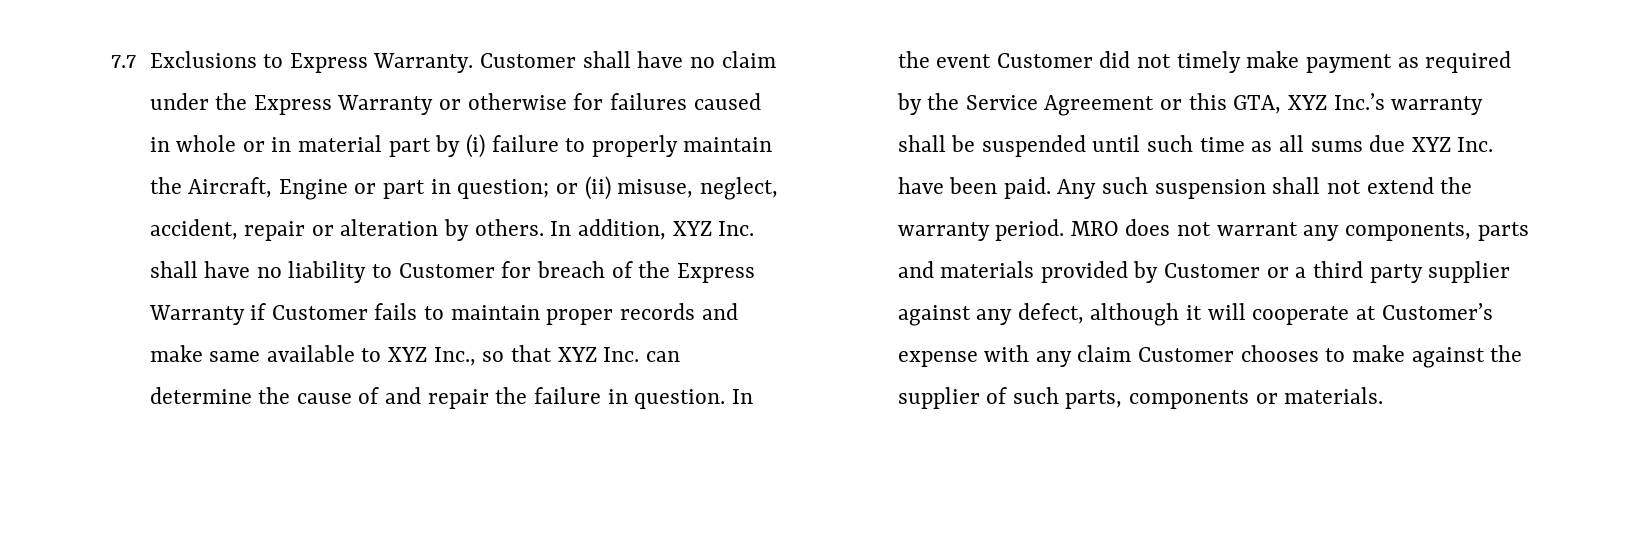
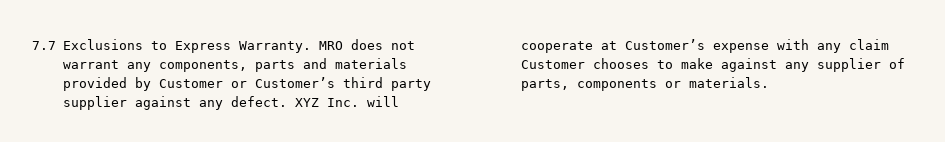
- Customer shall have no claim under the Express Warranty or otherwise for failures caused in whole or in material part by (i) failure to properly maintain the Aircraft, Engine or part in question; or (ii) misuse, neglect, accident, repair or alteration by others. In addition, XYZ Inc. shall have no liability to Customer for breach of the Express Warranty if Customer fails to maintain proper records and make same available to XYZ Inc., so that XYZ Inc. can determine the cause of and repair the failure in question. In the event Customer did not timely make payment as required by the Service Agreement or this GTA, XYZ Inc.’s warranty shall be suspended until such time as all sums due XYZ Inc. have been paid. Any such suspension shall not extend the warranty period.
- MRO does not warrant any components, parts and materials provided by Customer or a third party supplier against any defect, although it will cooperate at Customer’s expense with any claim Customer chooses to make against the supplier of such parts, components or materials.
+ MRO does not warrant any components, parts and materials provided by Customer or Customer’s third party supplier against any defect. XYZ Inc. will cooperate at Customer’s expense with any claim Customer chooses to make against any supplier of parts, components or materials.

